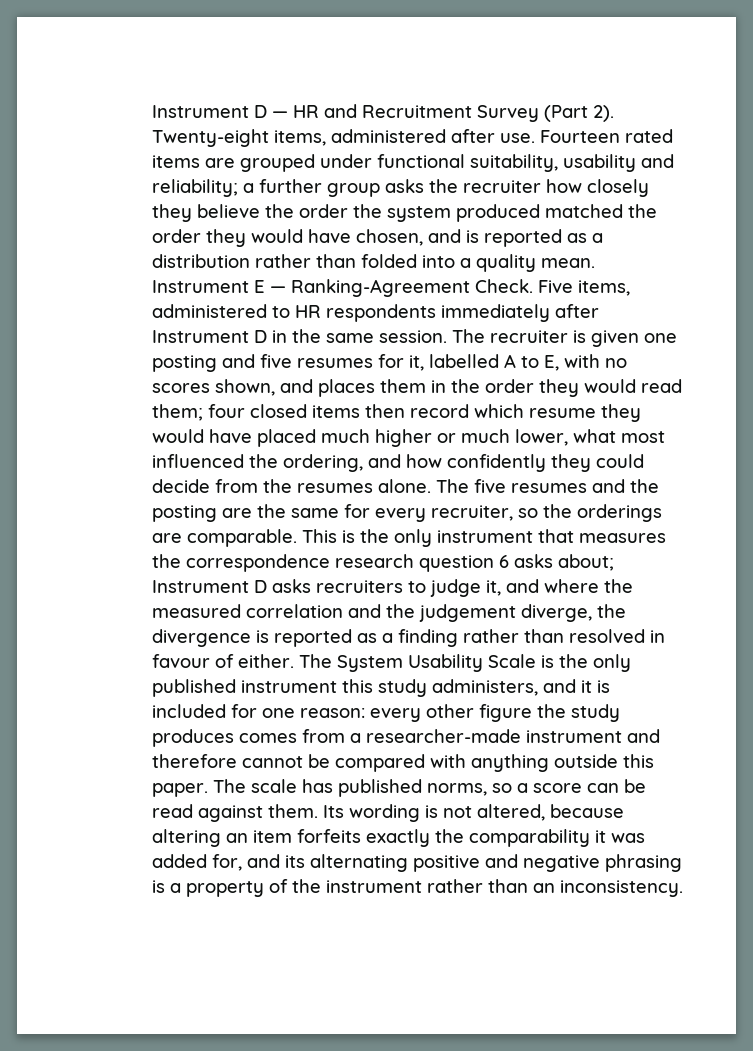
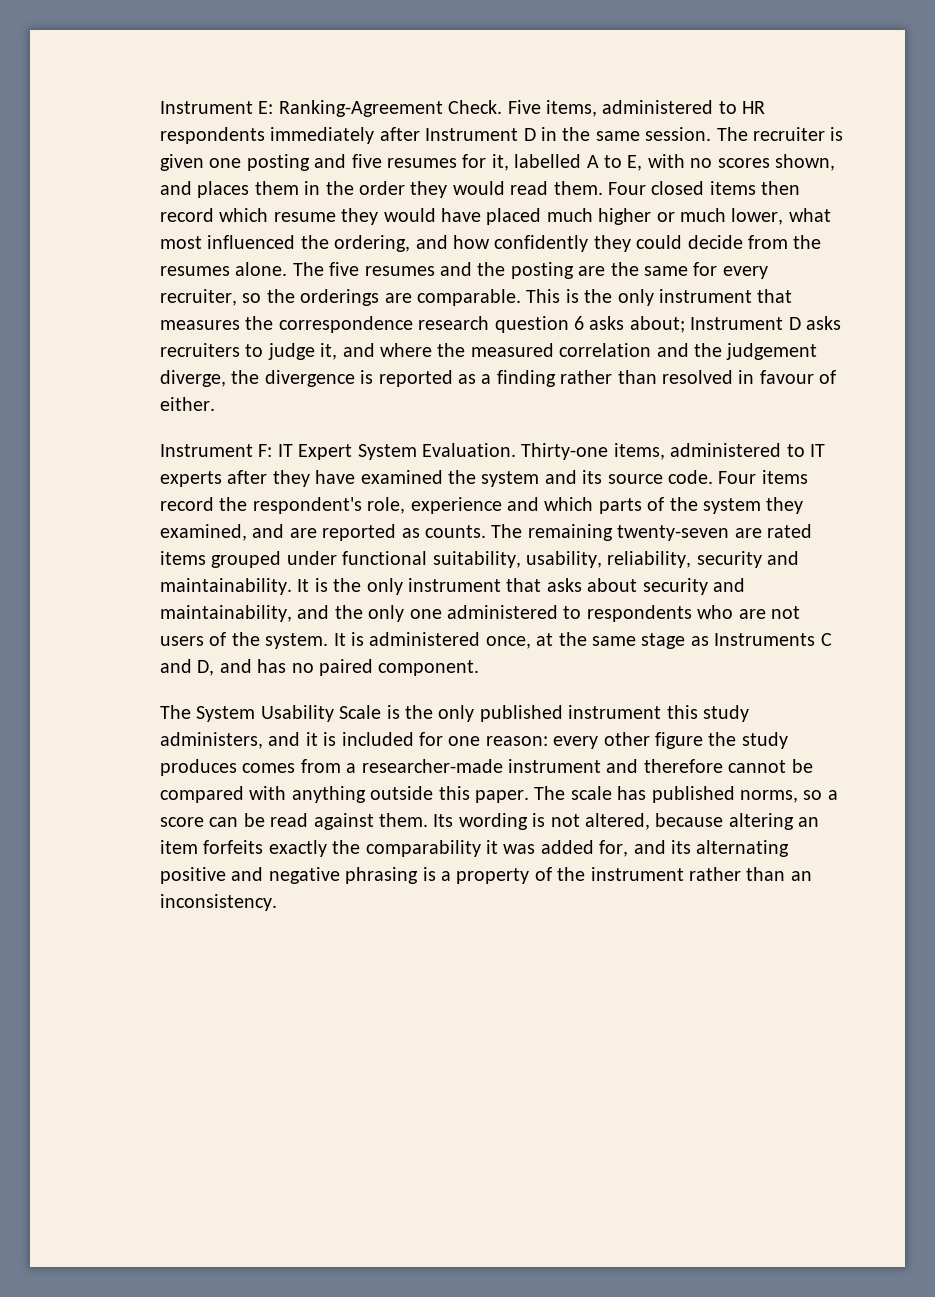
- Instrument D — HR and Recruitment Survey (Part 2). Twenty-eight items, administered after use. Fourteen rated items are grouped under functional suitability, usability and reliability; a further group asks the recruiter how closely they believe the order the system produced matched the order they would have chosen, and is reported as a distribution rather than folded into a quality mean. Instrument E — Ranking-Agreement Check.
+ Instrument E: Ranking-Agreement Check.
- The recruiter is given one posting and five resumes for it, labelled A to E, with no scores shown, and places them in the order they would read them; four closed items then record which resume they would have placed much higher or much lower, what most influenced the ordering, and how confidently they could decide from the resumes alone.
+ The recruiter is given one posting and five resumes for it, labelled A to E, with no scores shown, and places them in the order they would read them. Four closed items then record which resume they would have placed much higher or much lower, what most influenced the ordering, and how confidently they could decide from the resumes alone.
- Instrument D asks recruiters to judge it, and where the measured correlation and the judgement diverge, the divergence is reported as a finding rather than resolved in favour of either. The System Usability Scale is the only published instrument this study administers, and it is included for one reason:
+ Instrument D asks recruiters to judge it, and where the measured correlation and the judgement diverge, the divergence is reported as a finding rather than resolved in favour of either.
+ Instrument F: IT Expert System Evaluation. Thirty-one items, administered to IT experts after they have examined the system and its source code. Four items record the respondent's role, experience and which parts of the system they examined, and are reported as counts. The remaining twenty-seven are rated items grouped under functional suitability, usability, reliability, security and maintainability. It is the only instrument that asks about security and maintainability, and the only one administered to respondents who are not users of the system. It is administered once, at the same stage as Instruments C and D, and has no paired component.
+ The System Usability Scale is the only published instrument this study administers, and it is included for one reason:

